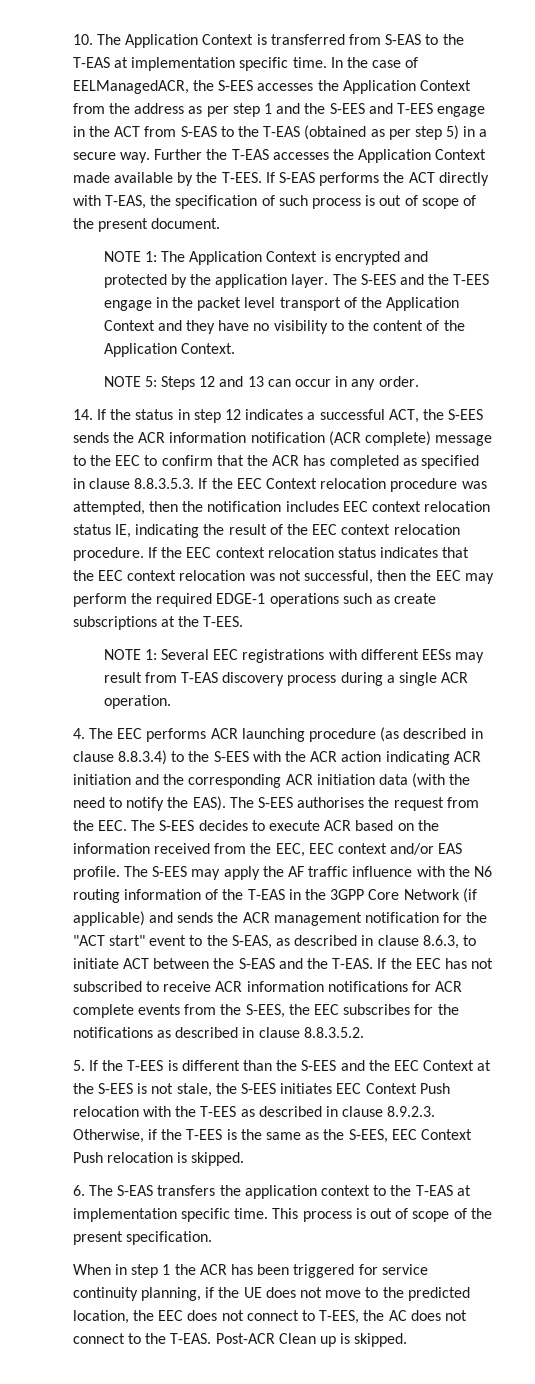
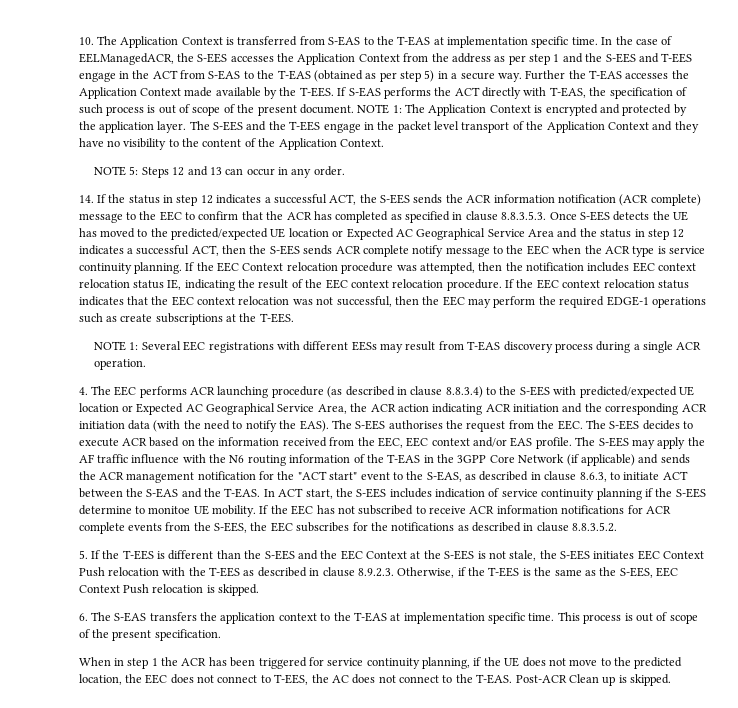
- If S-EAS performs the ACT directly with T-EAS, the specification of such process is out of scope of the present document.
- NOTE 1: The Application Context is encrypted and protected by the application layer.
+ If S-EAS performs the ACT directly with T-EAS, the specification of such process is out of scope of the present document. NOTE 1: The Application Context is encrypted and protected by the application layer.
- 14. If the status in step 12 indicates a successful ACT, the S-EES sends the ACR information notification (ACR complete) message to the EEC to confirm that the ACR has completed as specified in clause 8.8.3.5.3. If the EEC Context relocation procedure was attempted, then the notification includes EEC context relocation status IE, indicating the result of the EEC context relocation procedure.
+ 14. If the status in step 12 indicates a successful ACT, the S-EES sends the ACR information notification (ACR complete) message to the EEC to confirm that the ACR has completed as specified in clause 8.8.3.5.3. Once S-EES detects the UE has moved to the predicted/expected UE location or Expected AC Geographical Service Area and the status in step 12 indicates a successful ACT, then the S-EES sends ACR complete notify message to the EEC when the ACR type is service continuity planning. If the EEC Context relocation procedure was attempted, then the notification includes EEC context relocation status IE, indicating the result of the EEC context relocation procedure.
- 4. The EEC performs ACR launching procedure (as described in clause 8.8.3.4) to the S-EES with the ACR action indicating ACR initiation and the corresponding ACR initiation data (with the need to notify the EAS).
+ 4. The EEC performs ACR launching procedure (as described in clause 8.8.3.4) to the S-EES with predicted/expected UE location or Expected AC Geographical Service Area, the ACR action indicating ACR initiation and the corresponding ACR initiation data (with the need to notify the EAS).
+ In ACT start, the S-EES includes indication of service continuity planning if the S-EES determine to monitoe UE mobility.

